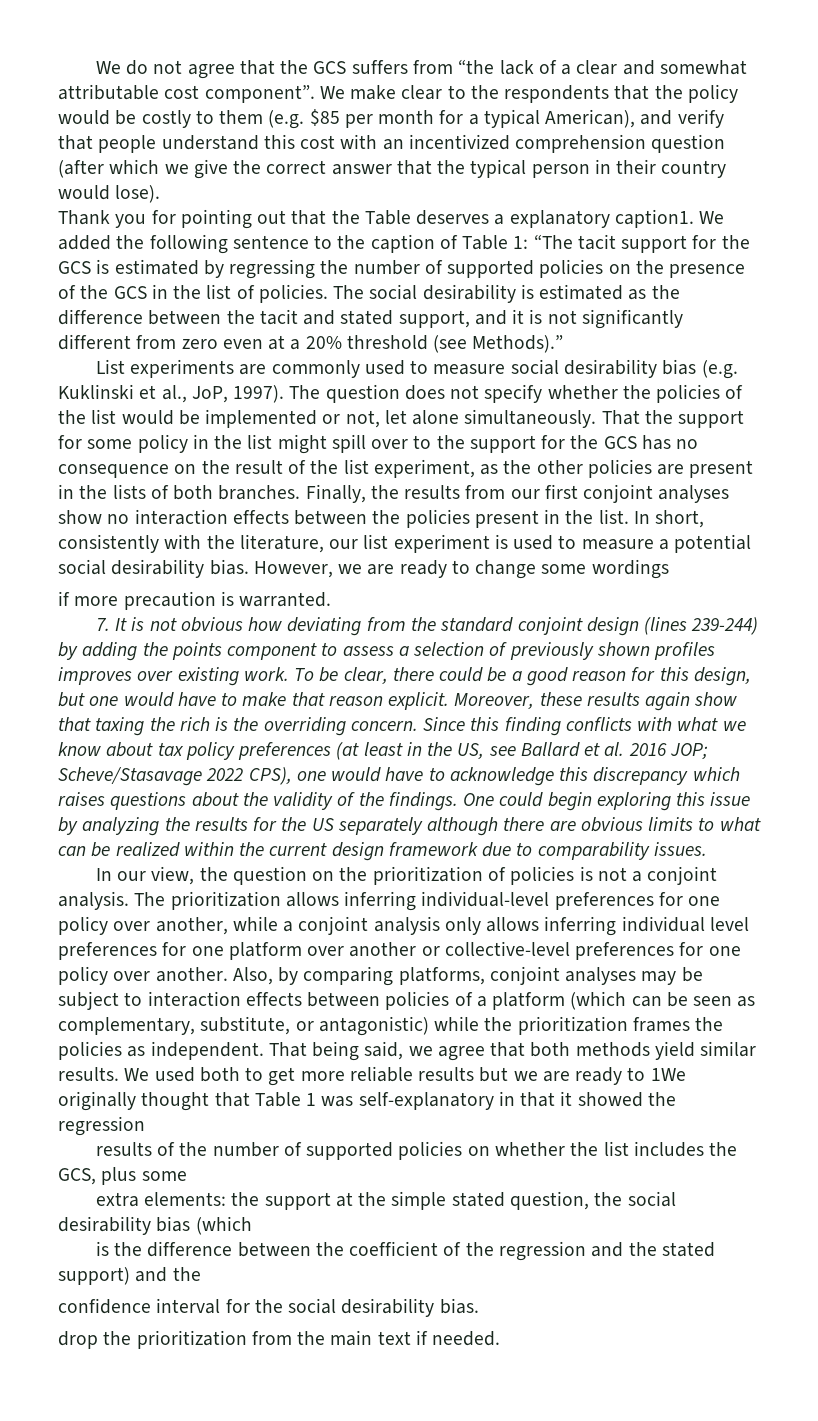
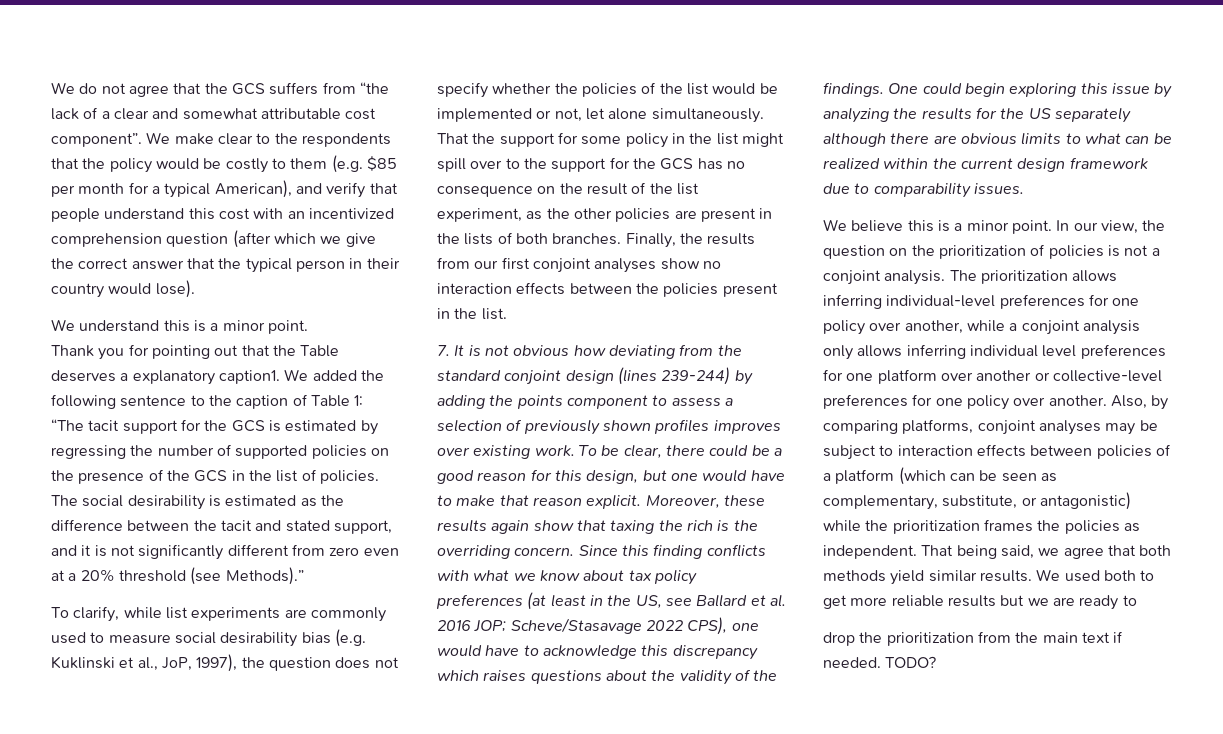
+ We understand this is a minor point.
- List experiments are commonly used to measure social desirability bias (e.g. Kuklinski et al., JoP, 1997). The question does not specify whether the policies of the list would be implemented or not, let alone simultaneously.
+ To clarify, while list experiments are commonly used to measure social desirability bias (e.g. Kuklinski et al., JoP, 1997), the question does not specify whether the policies of the list would be implemented or not, let alone simultaneously.
- In short, consistently with the literature, our list experiment is used to measure a potential social desirability bias. However, we are ready to change some wordings
- if more precaution is warranted.
+ We believe this is a minor point.
- We used both to get more reliable results but we are ready to 1We originally thought that Table 1 was self-explanatory in that it showed the regression
- results of the number of supported policies on whether the list includes the GCS, plus some
- extra elements: the support at the simple stated question, the social desirability bias (which
- is the difference between the coefficient of the regression and the stated support) and the
- confidence interval for the social desirability bias.
+ We used both to get more reliable results but we are ready to
+ TODO?

